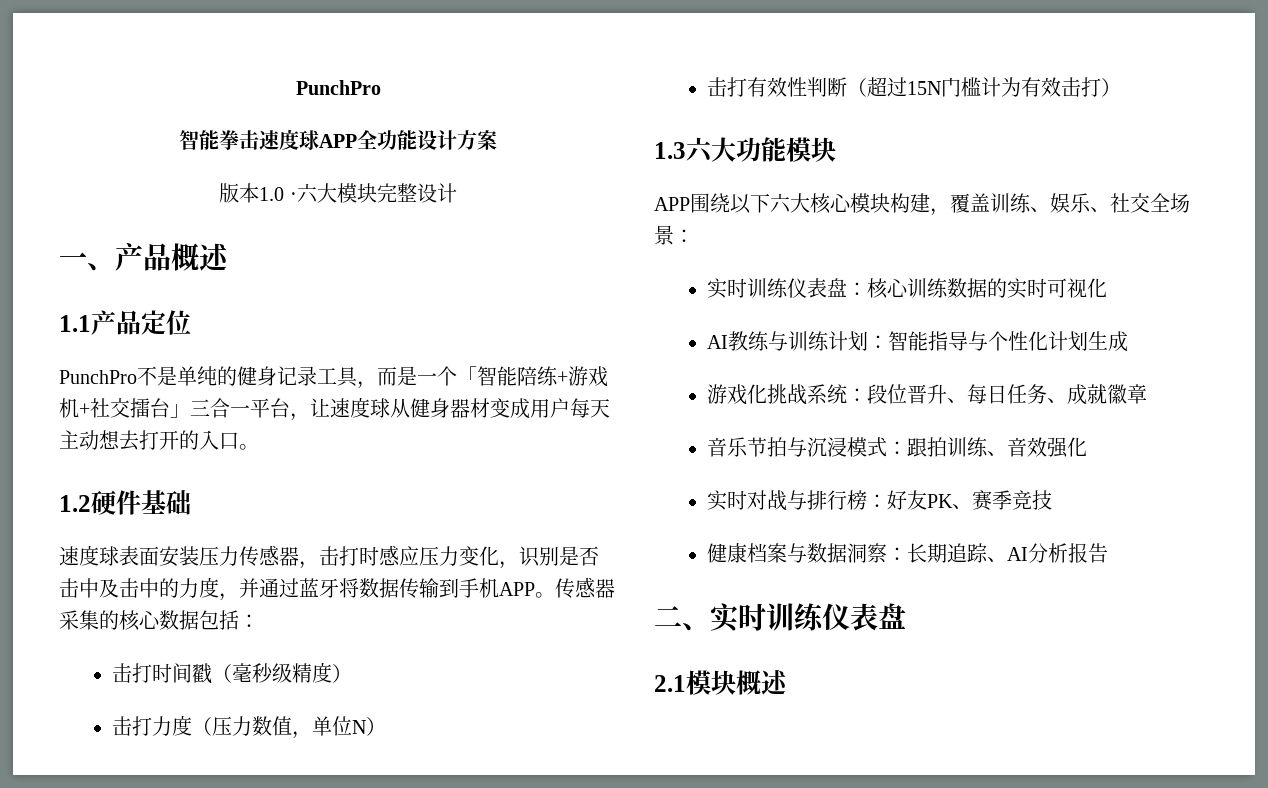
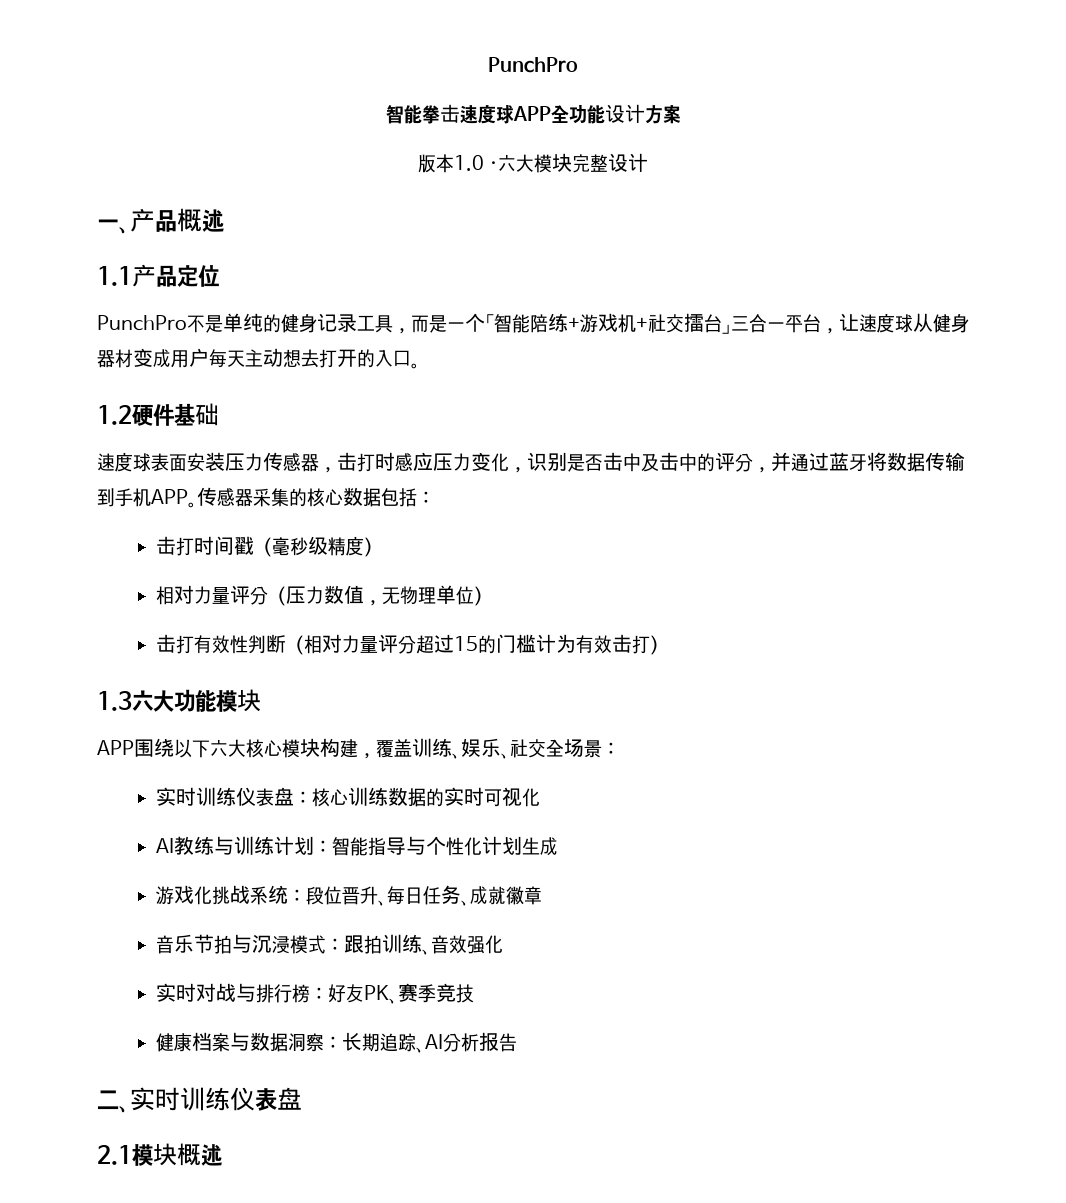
- 速度球表面安装压力传感器，击打时感应压力变化，识别是否击中及击中的力度，并通过蓝牙将数据传输到手机APP。
+ 速度球表面安装压力传感器，击打时感应压力变化，识别是否击中及击中的评分，并通过蓝牙将数据传输到手机APP。
- 击打力度（压力数值，单位N）
+ 相对力量评分（压力数值，无物理单位）
- 击打有效性判断（超过15N门槛计为有效击打）
+ 击打有效性判断（相对力量评分超过15的门槛计为有效击打）

